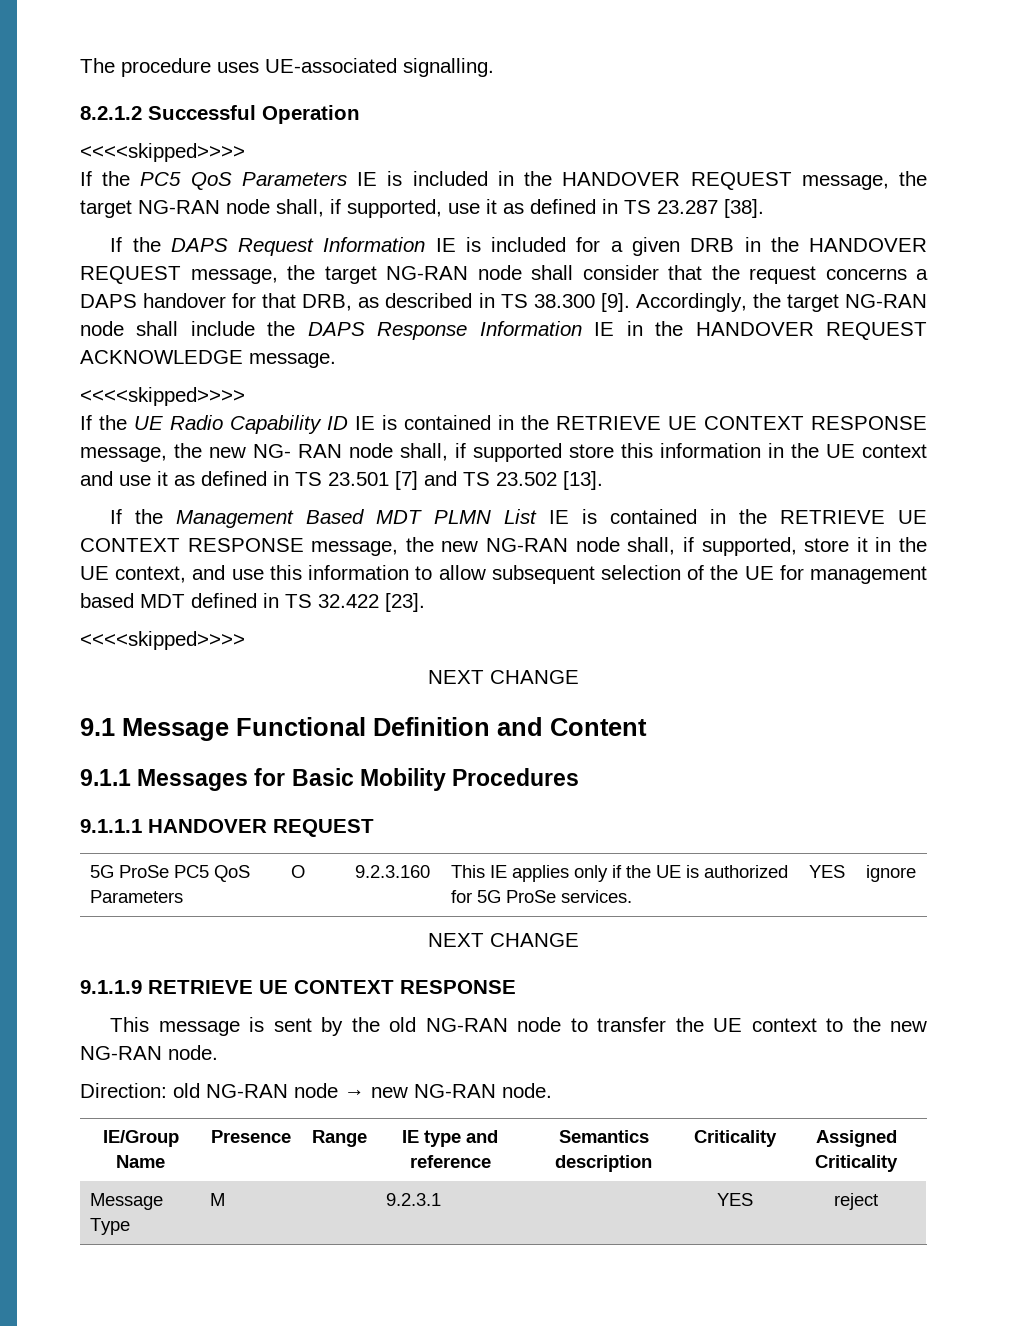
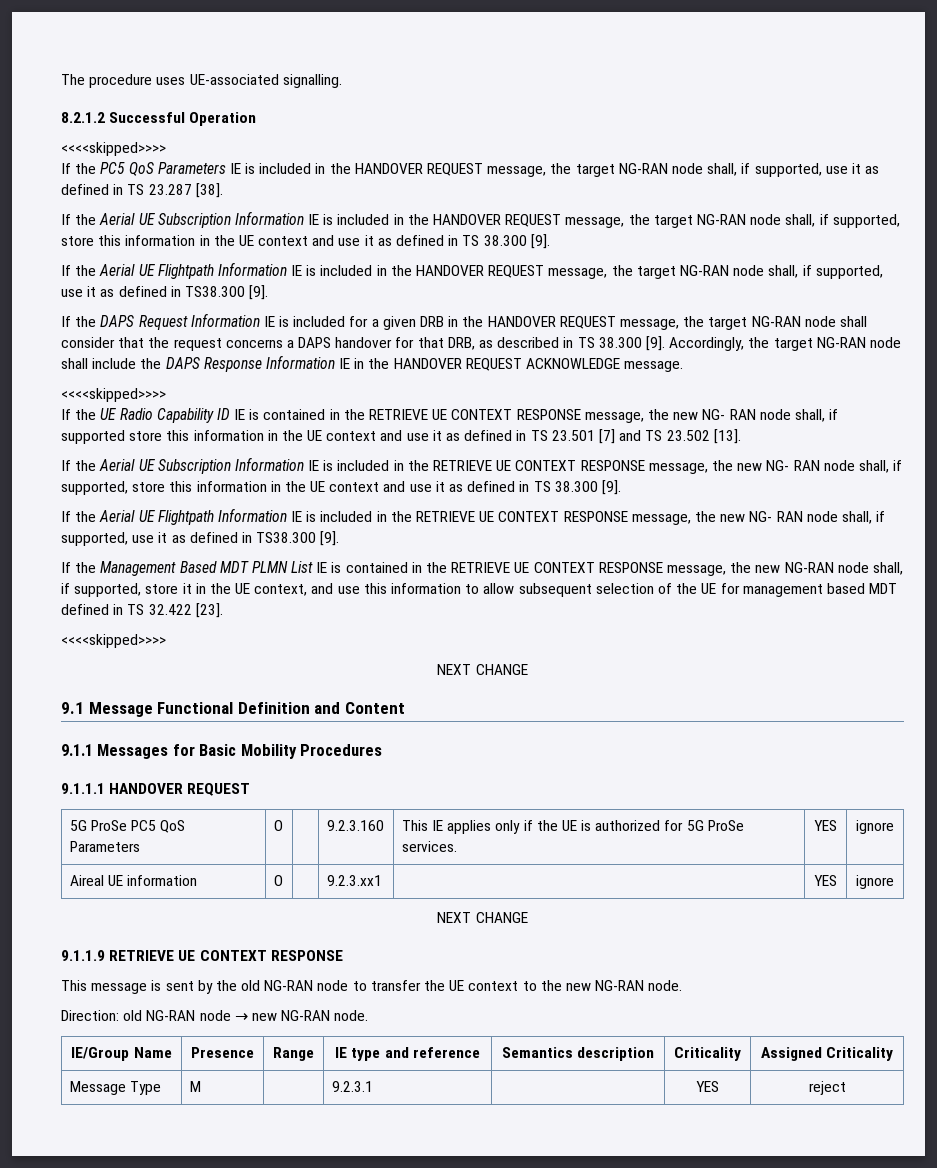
+ If the Aerial UE Subscription Information IE is included in the HANDOVER REQUEST message, the target NG-RAN node shall, if supported, store this information in the UE context and use it as defined in TS 38.300 [9].
+ If the Aerial UE Flightpath Information IE is included in the HANDOVER REQUEST message, the target NG-RAN node shall, if supported, use it as defined in TS38.300 [9].
+ If the Aerial UE Subscription Information IE is included in the RETRIEVE UE CONTEXT RESPONSE message, the new NG- RAN node shall, if supported, store this information in the UE context and use it as defined in TS 38.300 [9].
+ If the Aerial UE Flightpath Information IE is included in the RETRIEVE UE CONTEXT RESPONSE message, the new NG- RAN node shall, if supported, use it as defined in TS38.300 [9].
+ Aireal UE information | O | | 9.2.3.xx1 | | YES | ignore

